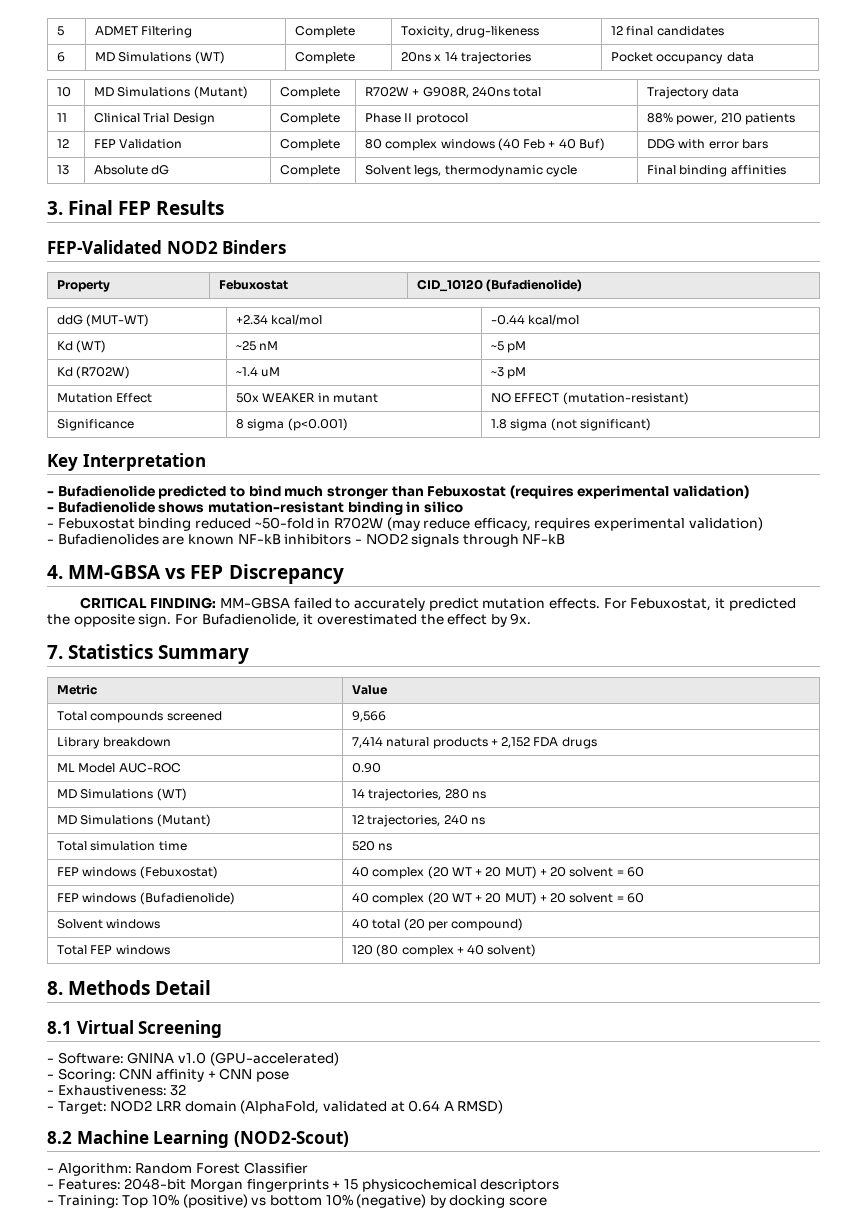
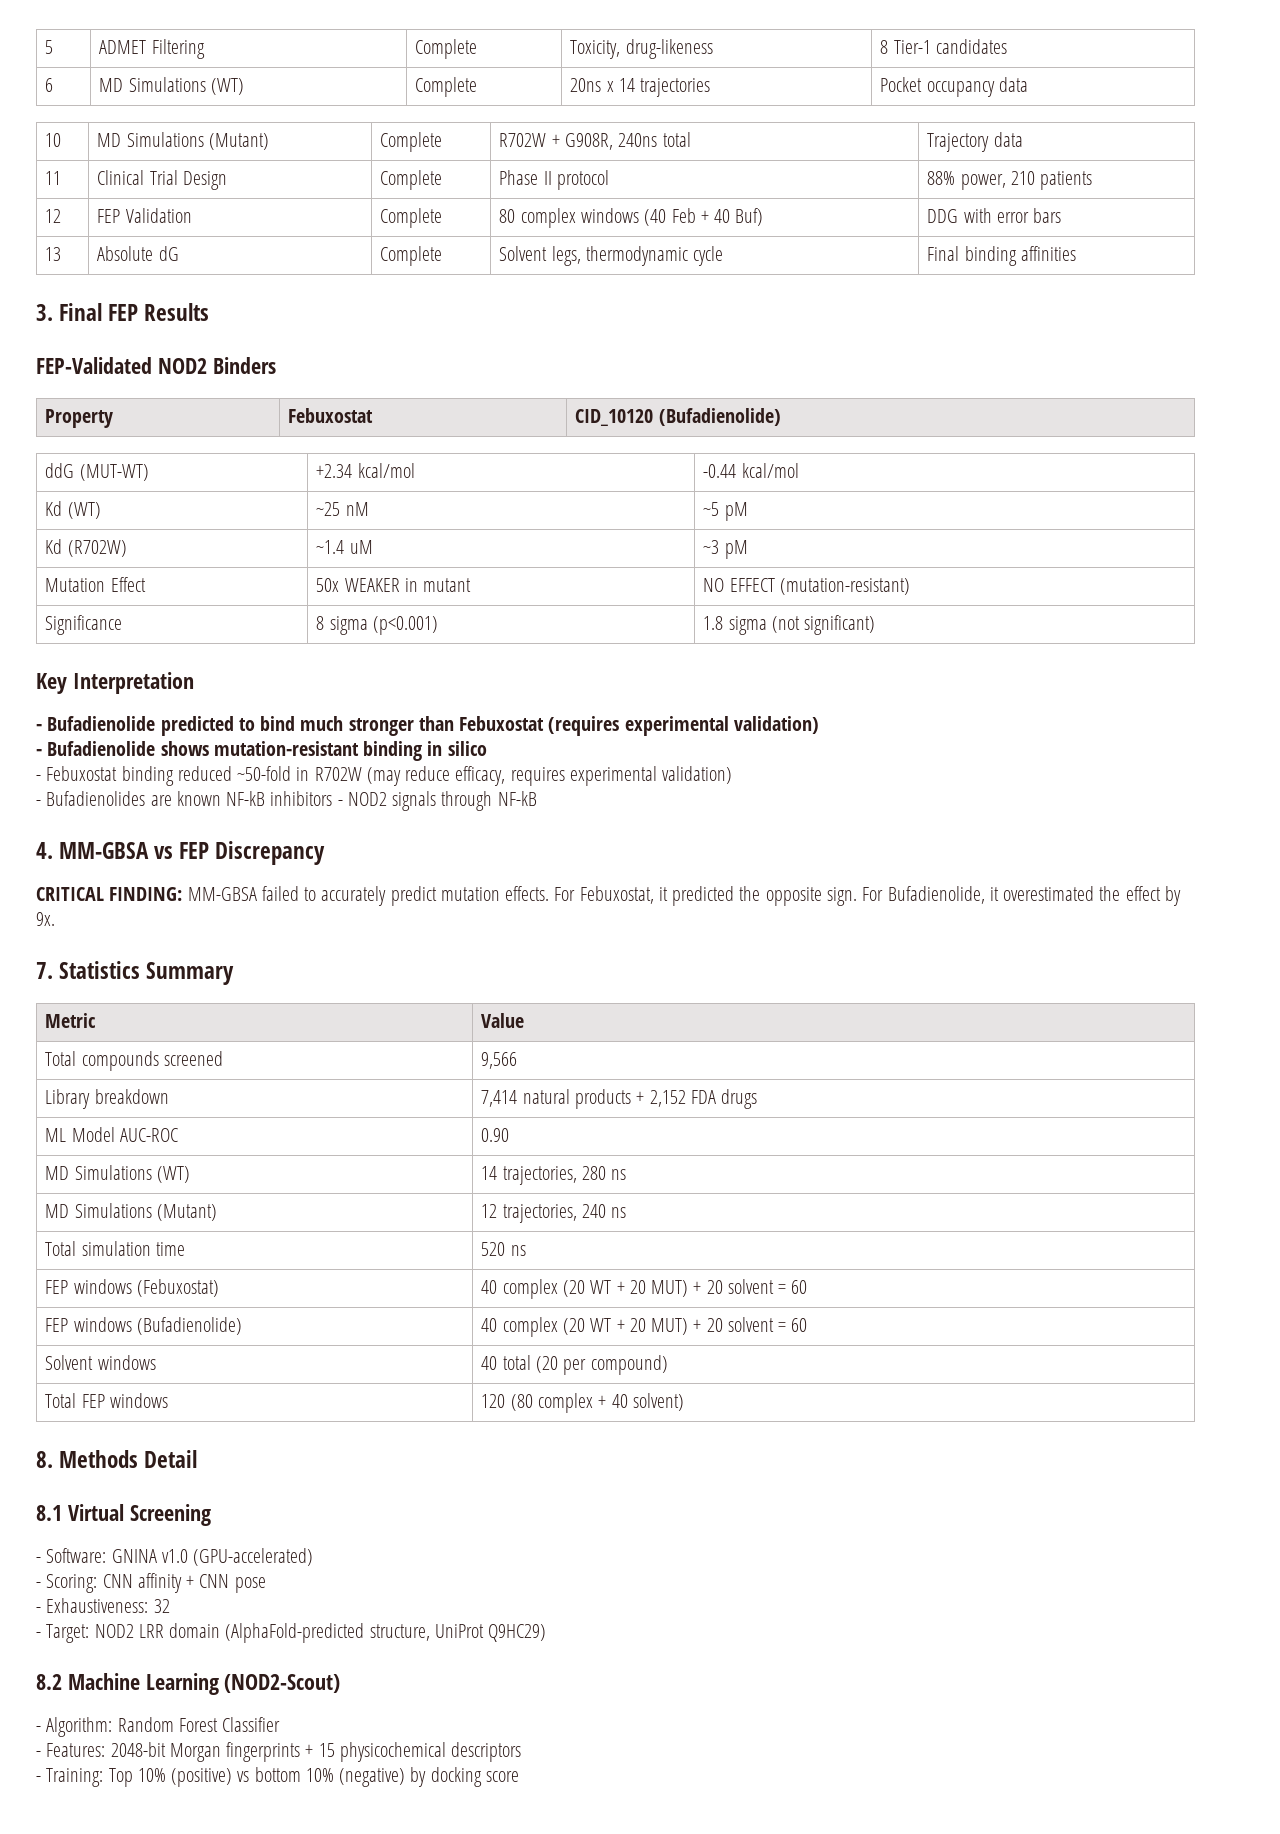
- 5 | ADMET Filtering | Complete | Toxicity, drug-likeness | 12 final candidates
+ 5 | ADMET Filtering | Complete | Toxicity, drug-likeness | 8 Tier-1 candidates
- - Target: NOD2 LRR domain (AlphaFold, validated at 0.64 A RMSD)
+ - Target: NOD2 LRR domain (AlphaFold-predicted structure, UniProt Q9HC29)

